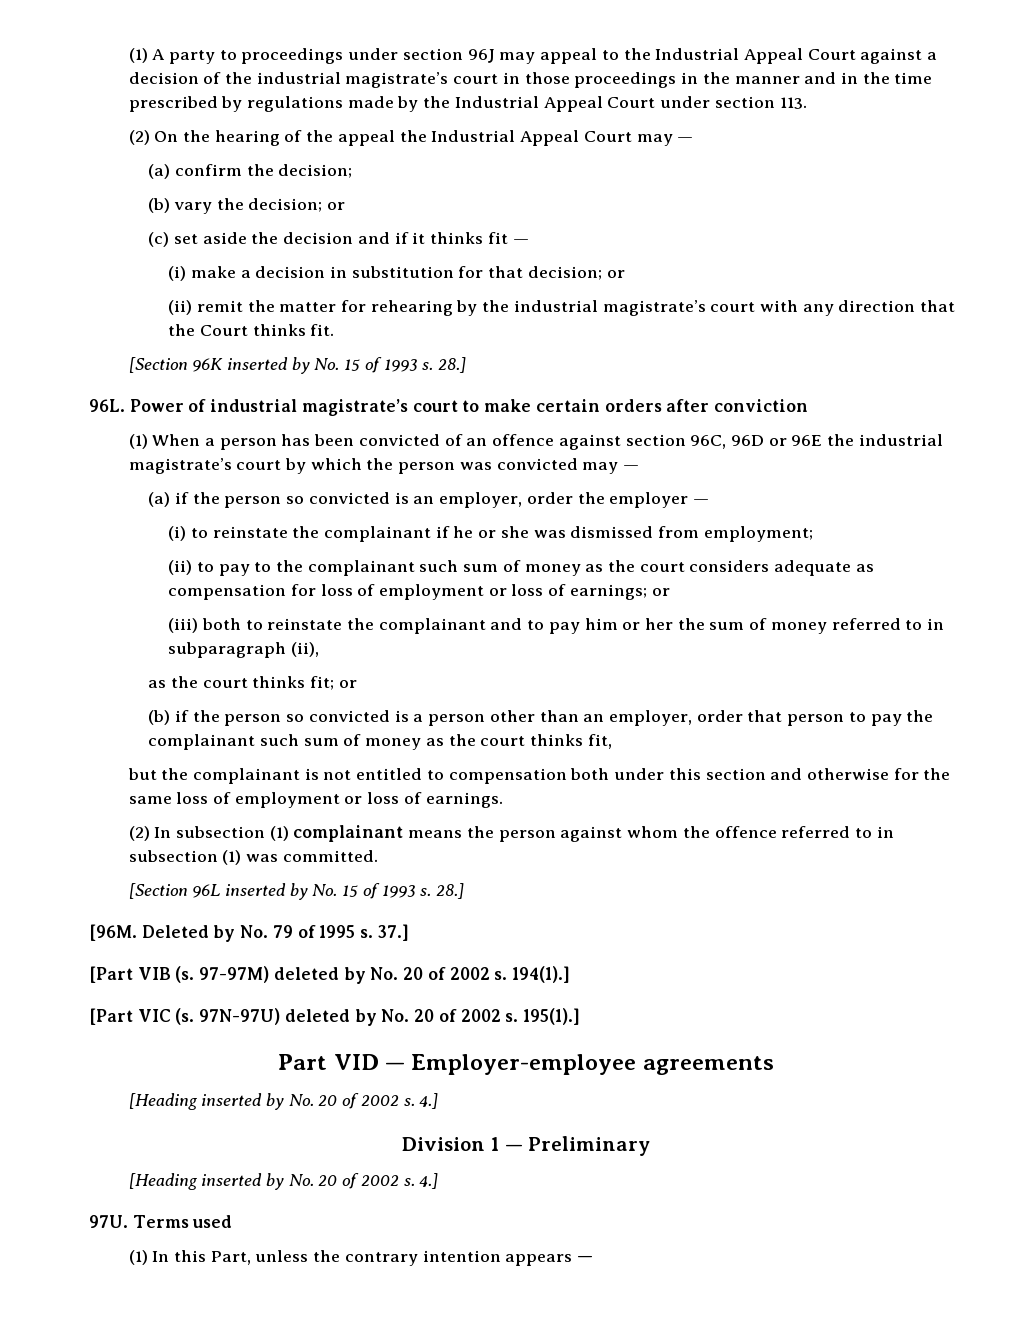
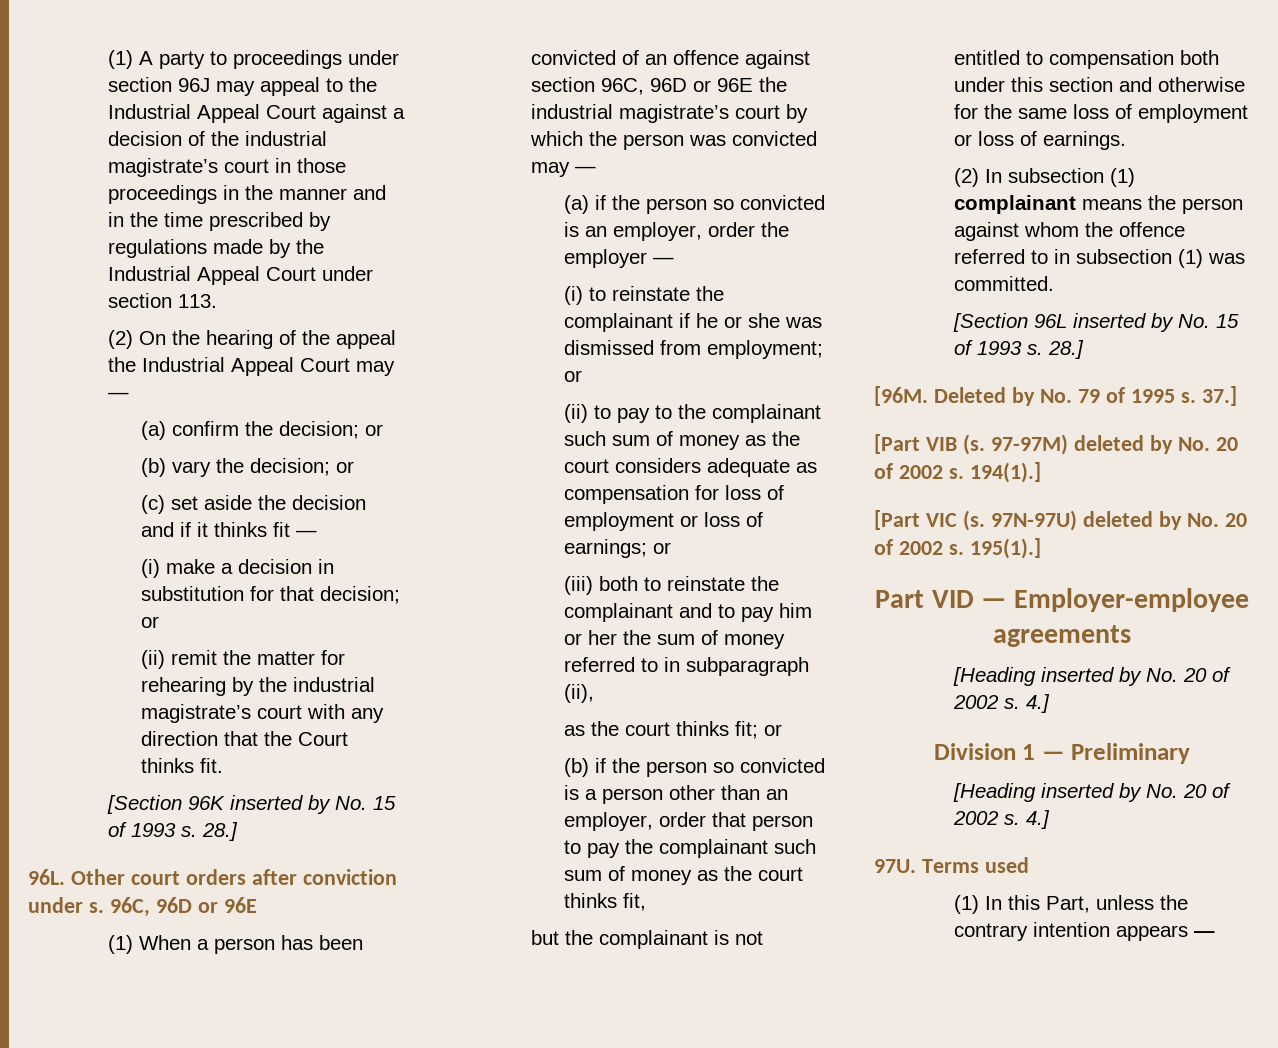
- (a) confirm the decision;
+ (a) confirm the decision; or
- Power of industrial magistrate’s court to make certain orders after conviction
+ Other court orders after conviction under s. 96C, 96D or 96E
- (i) to reinstate the complainant if he or she was dismissed from employment;
+ (i) to reinstate the complainant if he or she was dismissed from employment; or

